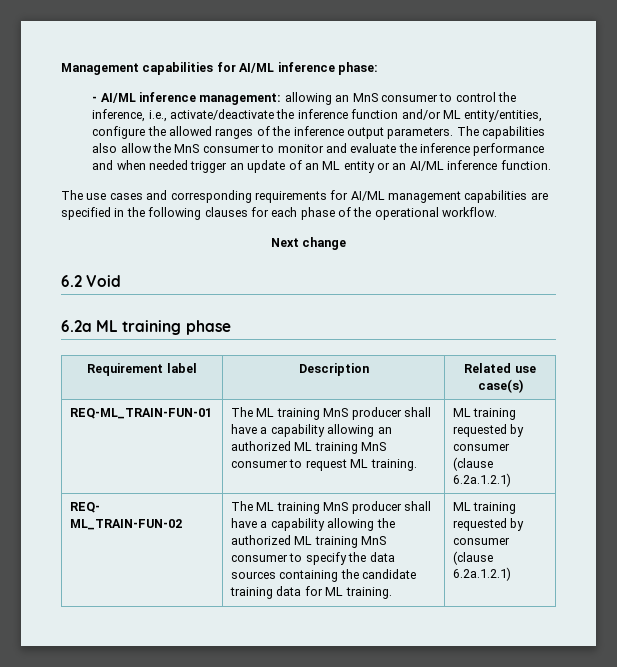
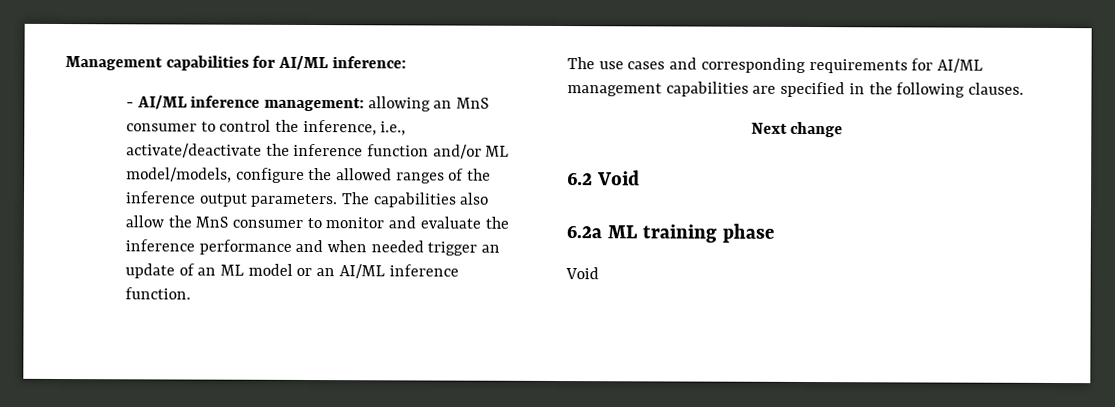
- Management capabilities for AI/ML inference phase:
+ Management capabilities for AI/ML inference:
- - AI/ML inference management: allowing an MnS consumer to control the inference, i.e., activate/deactivate the inference function and/or ML entity/entities, configure the allowed ranges of the inference output parameters.
+ - AI/ML inference management: allowing an MnS consumer to control the inference, i.e., activate/deactivate the inference function and/or ML model/models, configure the allowed ranges of the inference output parameters.
- The capabilities also allow the MnS consumer to monitor and evaluate the inference performance and when needed trigger an update of an ML entity or an AI/ML inference function.
+ The capabilities also allow the MnS consumer to monitor and evaluate the inference performance and when needed trigger an update of an ML model or an AI/ML inference function.
- The use cases and corresponding requirements for AI/ML management capabilities are specified in the following clauses for each phase of the operational workflow.
+ The use cases and corresponding requirements for AI/ML management capabilities are specified in the following clauses.
  6.2a ML training phase
- Requirement label | Description | Related use case(s)
- REQ-ML_TRAIN-FUN-01 | The ML training MnS producer shall have a capability allowing an authorized ML training MnS consumer to request ML training. | ML training requested by consumer (clause 6.2a.1.2.1)
- REQ- ML_TRAIN-FUN-02 | The ML training MnS producer shall have a capability allowing the authorized ML training MnS consumer to specify the data sources containing the candidate training data for ML training. | ML training requested by consumer (clause 6.2a.1.2.1)
+ Void

